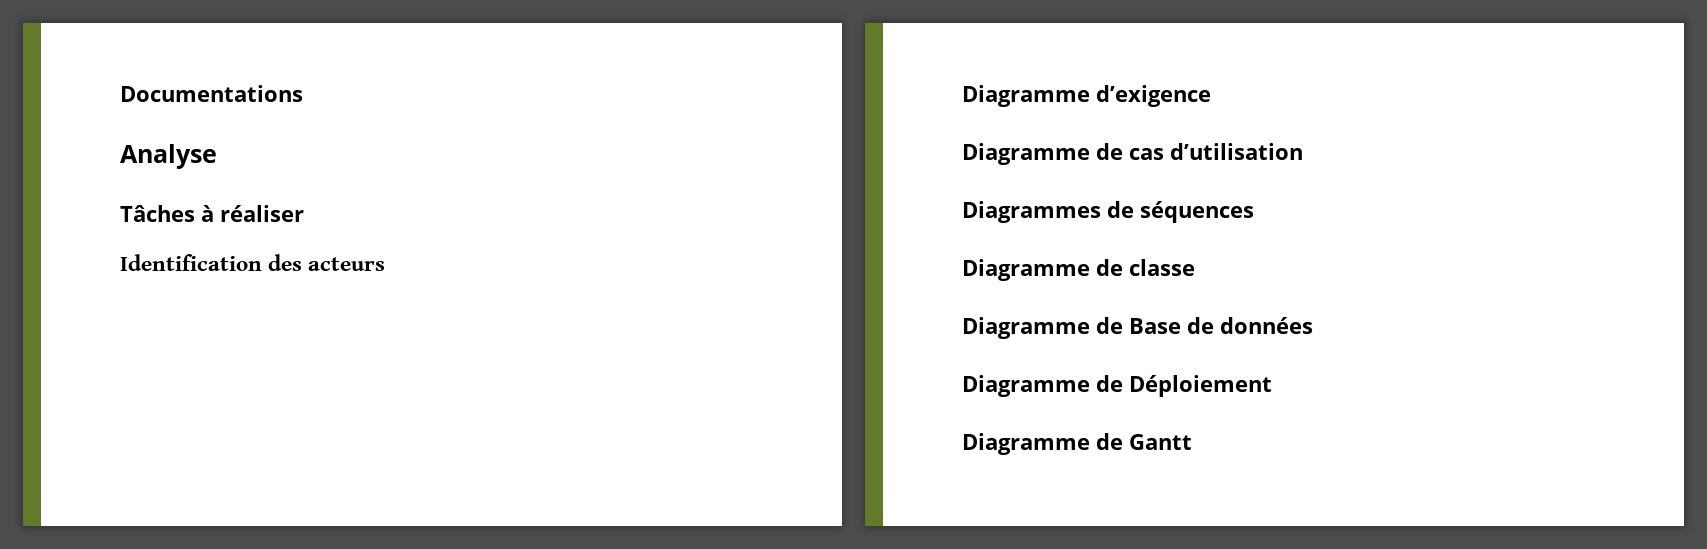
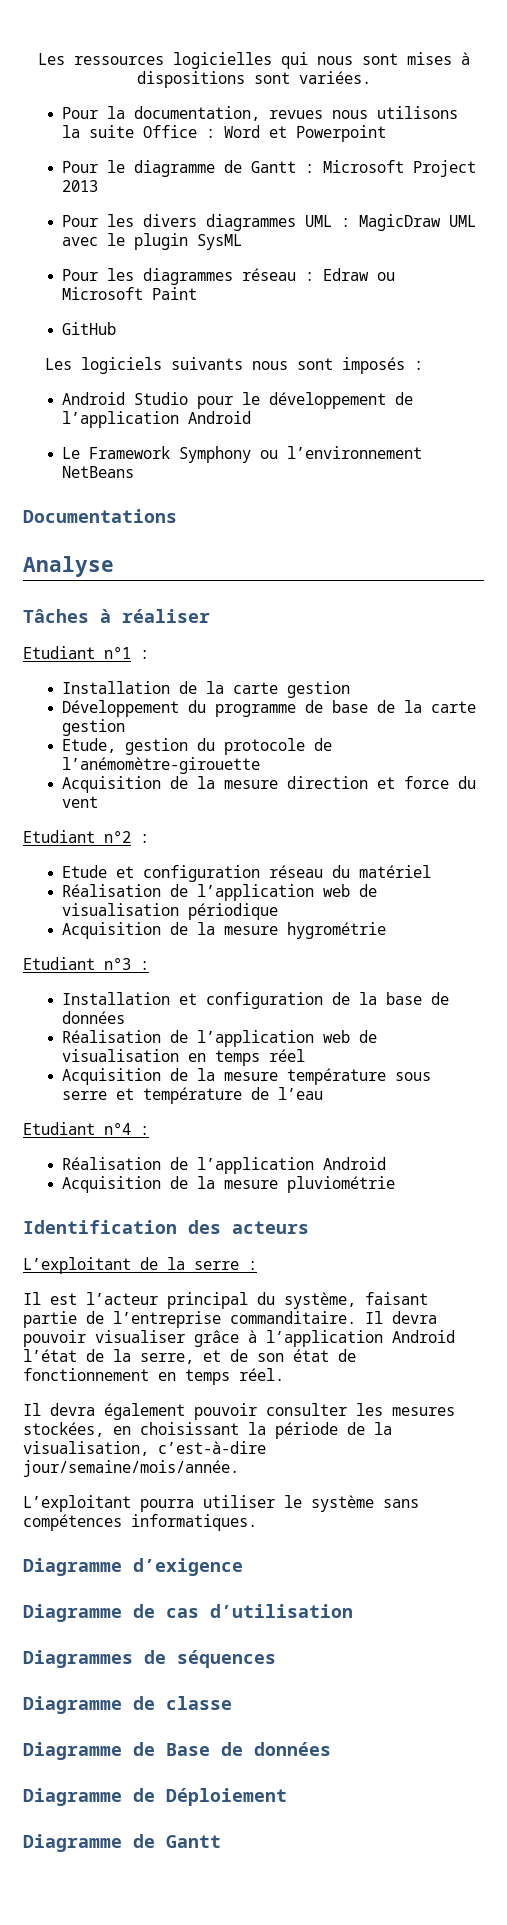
+ Les ressources logicielles qui nous sont mises à dispositions sont variées.
+ Pour la documentation, revues nous utilisons la suite Office : Word et Powerpoint
+ Pour le diagramme de Gantt : Microsoft Project 2013
+ Pour les divers diagrammes UML : MagicDraw UML avec le plugin SysML
+ Pour les diagrammes réseau : Edraw ou Microsoft Paint
+ GitHub
+ Les logiciels suivants nous sont imposés :
+ Android Studio pour le développement de l’application Android
+ Le Framework Symphony ou l’environnement NetBeans
+ Etudiant n°1 :
+ Installation de la carte gestion
+ Développement du programme de base de la carte gestion
+ Etude, gestion du protocole de l’anémomètre-girouette
+ Acquisition de la mesure direction et force du vent
+ Etudiant n°2 :
+ Etude et configuration réseau du matériel
+ Réalisation de l’application web de visualisation périodique
+ Acquisition de la mesure hygrométrie
+ Etudiant n°3 :
+ Installation et configuration de la base de données
+ Réalisation de l’application web de visualisation en temps réel
+ Acquisition de la mesure température sous serre et température de l’eau
+ Etudiant n°4 :
+ Réalisation de l’application Android
+ Acquisition de la mesure pluviométrie
  Identification des acteurs
+ L’exploitant de la serre :
+ Il est l’acteur principal du système, faisant partie de l’entreprise commanditaire. Il devra pouvoir visualiser grâce à l’application Android l’état de la serre, et de son état de fonctionnement en temps réel.
+ Il devra également pouvoir consulter les mesures stockées, en choisissant la période de la visualisation, c’est-à-dire jour/semaine/mois/année.
+ L’exploitant pourra utiliser le système sans compétences informatiques.

